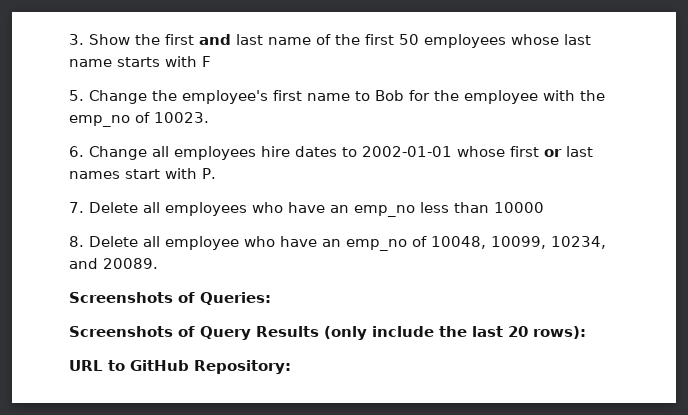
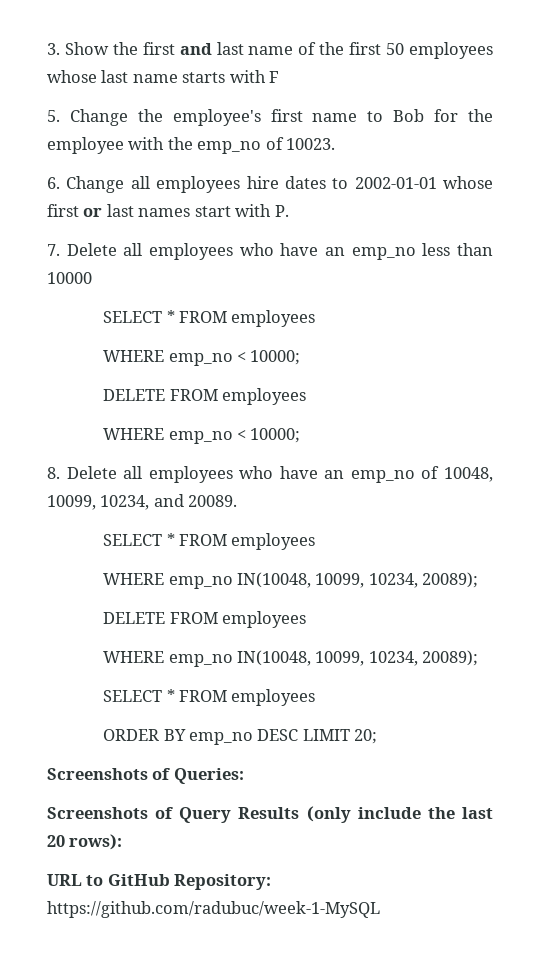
  7. Delete all employees who have an emp_no less than 10000
+ SELECT * FROM employees
+ WHERE emp_no < 10000;
+ DELETE FROM employees
+ WHERE emp_no < 10000;
- 8. Delete all employee who have an emp_no of 10048, 10099, 10234, and 20089.
+ 8. Delete all employees who have an emp_no of 10048, 10099, 10234, and 20089.
+ SELECT * FROM employees
+ WHERE emp_no IN(10048, 10099, 10234, 20089);
+ DELETE FROM employees
+ WHERE emp_no IN(10048, 10099, 10234, 20089);
+ SELECT * FROM employees
+ ORDER BY emp_no DESC LIMIT 20;
- URL to GitHub Repository:
+ URL to GitHub Repository: https://github.com/radubuc/week-1-MySQL

